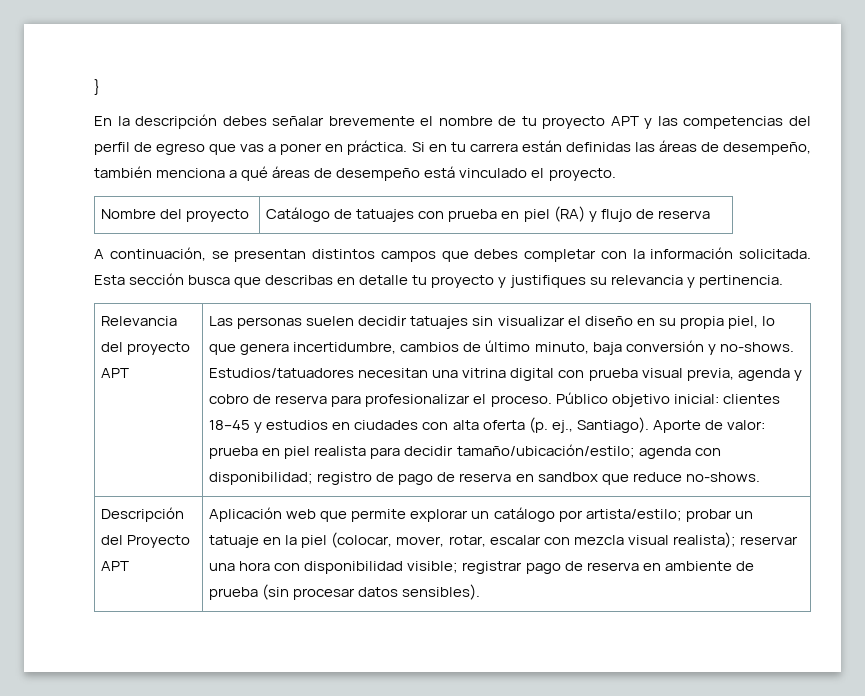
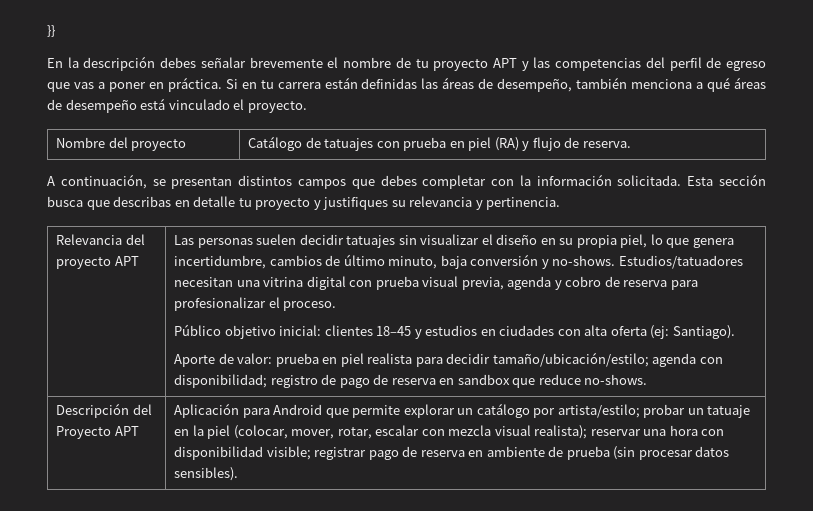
- }
+ }}
- Nombre del proyecto | Catálogo de tatuajes con prueba en piel (RA) y flujo de reserva
+ Nombre del proyecto | Catálogo de tatuajes con prueba en piel (RA) y flujo de reserva.
- Estudios/tatuadores necesitan una vitrina digital con prueba visual previa, agenda y cobro de reserva para profesionalizar el proceso. Público objetivo inicial: clientes 18–45 y estudios en ciudades con alta oferta (p. ej., Santiago). Aporte de valor: prueba en piel realista para decidir tamaño/ubicación/estilo; agenda con disponibilidad; registro de pago de reserva en sandbox que reduce no-shows.
+ Estudios/tatuadores necesitan una vitrina digital con prueba visual previa, agenda y cobro de reserva para profesionalizar el proceso.
+ Público objetivo inicial: clientes 18–45 y estudios en ciudades con alta oferta (ej: Santiago).
+ Aporte de valor: prueba en piel realista para decidir tamaño/ubicación/estilo; agenda con disponibilidad; registro de pago de reserva en sandbox que reduce no-shows.
- Aplicación web que permite explorar un catálogo por artista/estilo; probar un tatuaje en la piel (colocar, mover, rotar, escalar con mezcla visual realista); reservar una hora con disponibilidad visible; registrar pago de reserva en ambiente de prueba (sin procesar datos sensibles).
+ Aplicación para Android que permite explorar un catálogo por artista/estilo; probar un tatuaje en la piel (colocar, mover, rotar, escalar con mezcla visual realista); reservar una hora con disponibilidad visible; registrar pago de reserva en ambiente de prueba (sin procesar datos sensibles).

